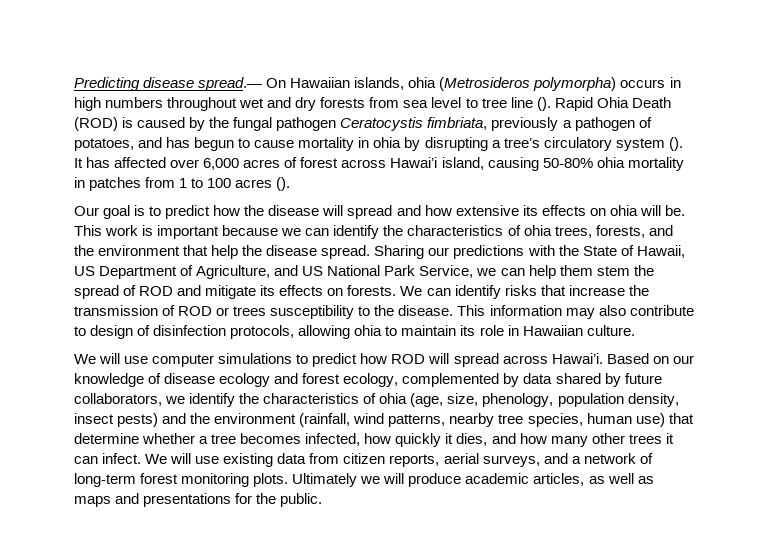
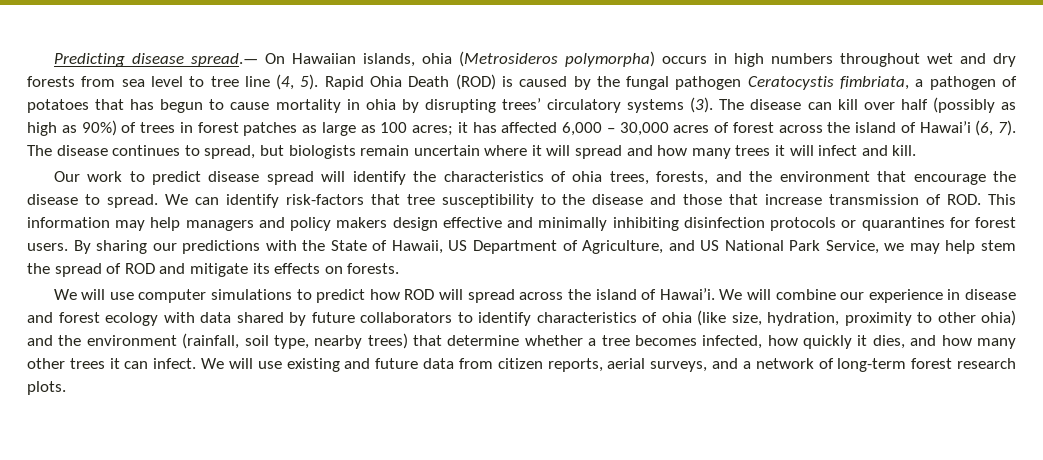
- Predicting disease spread.— On Hawaiian islands, ohia (Metrosideros polymorpha) occurs in high numbers throughout wet and dry forests from sea level to tree line ().
+ Predicting disease spread.— On Hawaiian islands, ohia (Metrosideros polymorpha) occurs in high numbers throughout wet and dry forests from sea level to tree line (4, 5).
- Rapid Ohia Death (ROD) is caused by the fungal pathogen Ceratocystis fimbriata, previously a pathogen of potatoes, and has begun to cause mortality in ohia by disrupting a tree’s circulatory system (). It has affected over 6,000 acres of forest across Hawai’i island, causing 50-80% ohia mortality in patches from 1 to 100 acres ().
- Our goal is to predict how the disease will spread and how extensive its effects on ohia will be. This work is important because we can identify the characteristics of ohia trees, forests, and the environment that help the disease spread. Sharing our predictions with the State of Hawaii, US Department of Agriculture, and US National Park Service, we can help them stem the spread of ROD and mitigate its effects on forests. We can identify risks that increase the transmission of ROD or trees susceptibility to the disease. This information may also contribute to design of disinfection protocols, allowing ohia to maintain its role in Hawaiian culture.
+ Rapid Ohia Death (ROD) is caused by the fungal pathogen Ceratocystis fimbriata, a pathogen of potatoes that has begun to cause mortality in ohia by disrupting trees’ circulatory systems (3). The disease can kill over half (possibly as high as 90%) of trees in forest patches as large as 100 acres; it has affected 6,000 – 30,000 acres of forest across the island of Hawai’i (6, 7). The disease continues to spread, but biologists remain uncertain where it will spread and how many trees it will infect and kill.
+ Our work to predict disease spread will identify the characteristics of ohia trees, forests, and the environment that encourage the disease to spread. We can identify risk-factors that tree susceptibility to the disease and those that increase transmission of ROD. This information may help managers and policy makers design effective and minimally inhibiting disinfection protocols or quarantines for forest users. By sharing our predictions with the State of Hawaii, US Department of Agriculture, and US National Park Service, we may help stem the spread of ROD and mitigate its effects on forests.
- We will use computer simulations to predict how ROD will spread across Hawai’i. Based on our knowledge of disease ecology and forest ecology, complemented by data shared by future collaborators, we identify the characteristics of ohia (age, size, phenology, population density, insect pests) and the environment (rainfall, wind patterns, nearby tree species, human use) that determine whether a tree becomes infected, how quickly it dies, and how many other trees it can infect.
+ We will use computer simulations to predict how ROD will spread across the island of Hawai’i. We will combine our experience in disease and forest ecology with data shared by future collaborators to identify characteristics of ohia (like size, hydration, proximity to other ohia) and the environment (rainfall, soil type, nearby trees) that determine whether a tree becomes infected, how quickly it dies, and how many other trees it can infect.
- We will use existing data from citizen reports, aerial surveys, and a network of long-term forest monitoring plots. Ultimately we will produce academic articles, as well as maps and presentations for the public.
+ We will use existing and future data from citizen reports, aerial surveys, and a network of long-term forest research plots.

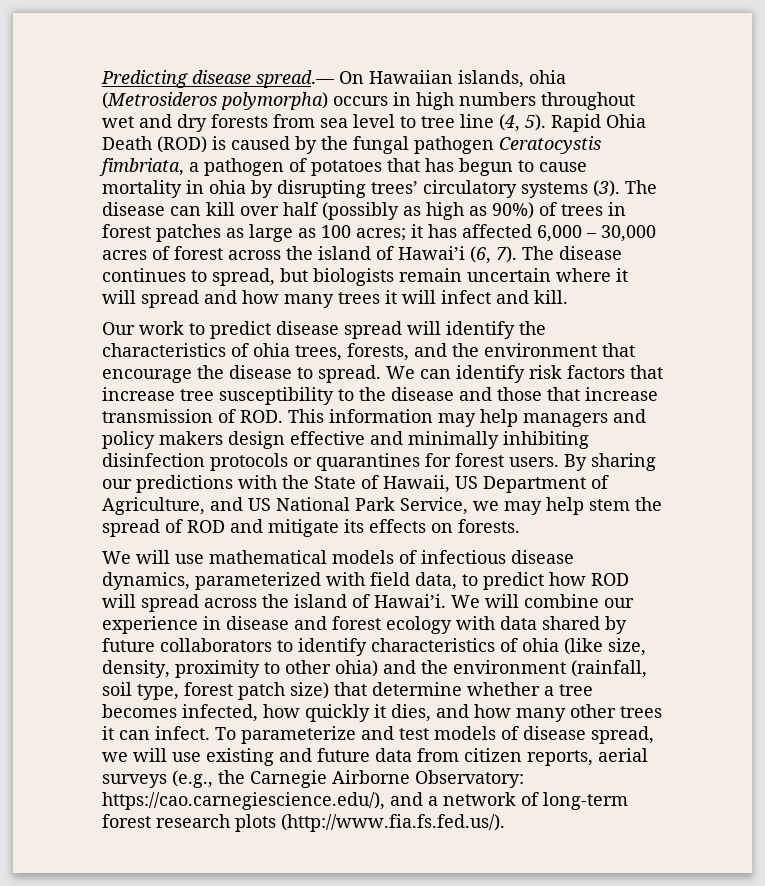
- We can identify risk-factors that tree susceptibility to the disease and those that increase transmission of ROD. This information may help managers and policy makers design effective and minimally inhibiting disinfection protocols or quarantines for forest users.
+ We can identify risk factors that increase tree susceptibility to the disease and those that increase transmission of ROD. This information may help managers and policy makers design effective and minimally inhibiting disinfection protocols or quarantines for forest users.
- We will use computer simulations to predict how ROD will spread across the island of Hawai’i.
+ We will use mathematical models of infectious disease dynamics, parameterized with field data, to predict how ROD will spread across the island of Hawai’i.
- We will combine our experience in disease and forest ecology with data shared by future collaborators to identify characteristics of ohia (like size, hydration, proximity to other ohia) and the environment (rainfall, soil type, nearby trees) that determine whether a tree becomes infected, how quickly it dies, and how many other trees it can infect.
+ We will combine our experience in disease and forest ecology with data shared by future collaborators to identify characteristics of ohia (like size, density, proximity to other ohia) and the environment (rainfall, soil type, forest patch size) that determine whether a tree becomes infected, how quickly it dies, and how many other trees it can infect.
- We will use existing and future data from citizen reports, aerial surveys, and a network of long-term forest research plots.
+ To parameterize and test models of disease spread, we will use existing and future data from citizen reports, aerial surveys (e.g., the Carnegie Airborne Observatory: https://cao.carnegiescience.edu/), and a network of long-term forest research plots (http://www.fia.fs.fed.us/).

